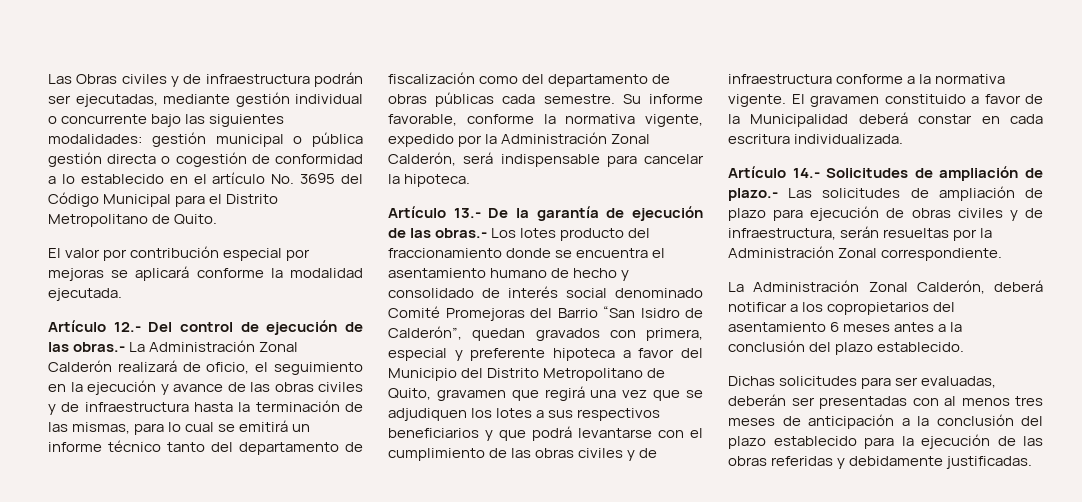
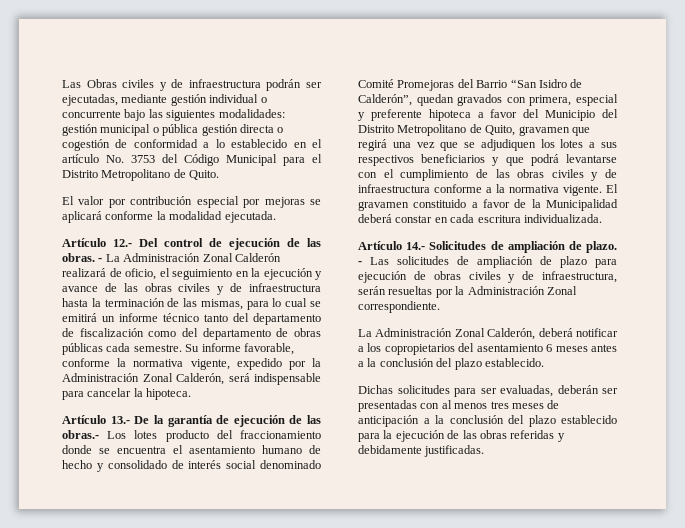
- Las Obras civiles y de infraestructura podrán ser ejecutadas, mediante gestión individual o concurrente bajo las siguientes modalidades: gestión municipal o pública gestión directa o cogestión de conformidad a lo establecido en el artículo No. 3695 del Código Municipal para el Distrito Metropolitano de Quito.
+ Las Obras civiles y de infraestructura podrán ser ejecutadas, mediante gestión individual o concurrente bajo las siguientes modalidades: gestión municipal o pública gestión directa o cogestión de conformidad a lo establecido en el artículo No. 3753 del Código Municipal para el Distrito Metropolitano de Quito.
- Artículo 12.- Del control de ejecución de las obras.- La Administración Zonal Calderón realizará de oficio, el seguimiento en la ejecución y avance de las obras civiles y de infraestructura hasta la terminación de las mismas, para lo cual se emitirá un informe técnico tanto del departamento de fiscalización como del departamento de obras públicas cada semestre.
+ Artículo 12.- Del control de ejecución de las obras. - La Administración Zonal Calderón realizará de oficio, el seguimiento en la ejecución y avance de las obras civiles y de infraestructura hasta la terminación de las mismas, para lo cual se emitirá un informe técnico tanto del departamento de fiscalización como del departamento de obras públicas cada semestre.
- Artículo 14.- Solicitudes de ampliación de plazo.- Las solicitudes de ampliación de plazo para ejecución de obras civiles y de infraestructura, serán resueltas por la Administración Zonal correspondiente.
+ Artículo 14.- Solicitudes de ampliación de plazo. - Las solicitudes de ampliación de plazo para ejecución de obras civiles y de infraestructura, serán resueltas por la Administración Zonal correspondiente.

